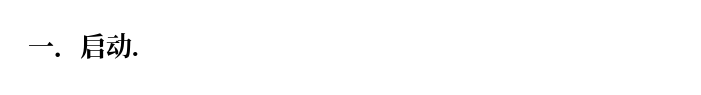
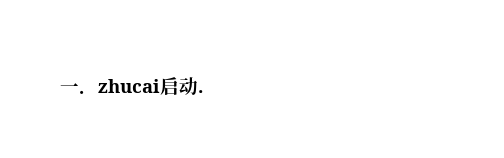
- 一．启动.
+ 一．zhucai启动.

